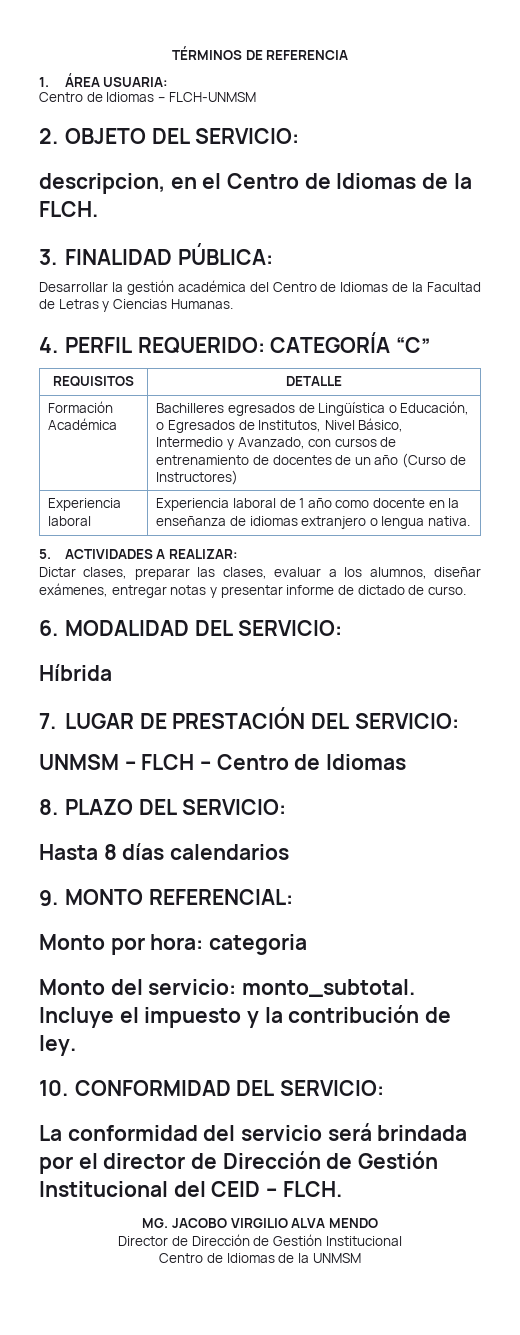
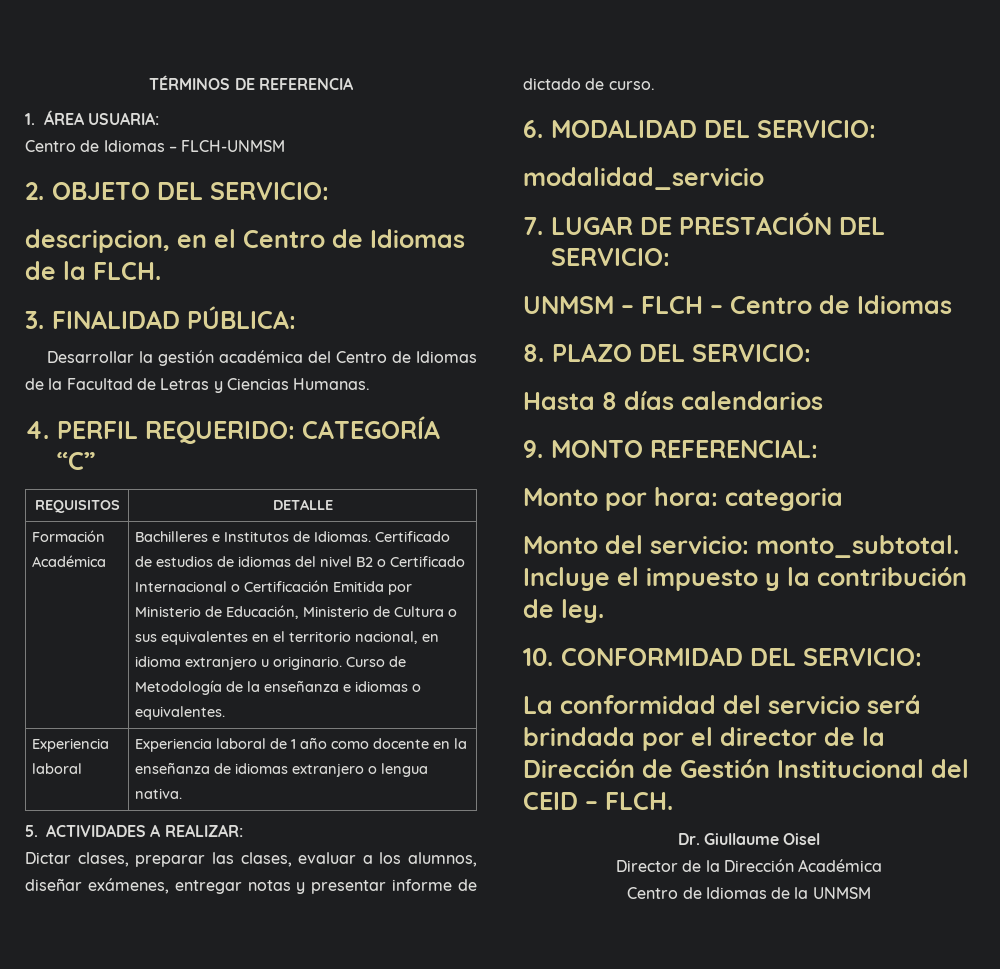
- Bachilleres egresados de Lingüística o Educación, o Egresados de Institutos, Nivel Básico, Intermedio y Avanzado, con cursos de entrenamiento de docentes de un año (Curso de Instructores)
+ Bachilleres e Institutos de Idiomas. Certificado de estudios de idiomas del nivel B2 o Certificado Internacional o Certificación Emitida por Ministerio de Educación, Ministerio de Cultura o sus equivalentes en el territorio nacional, en idioma extranjero u originario. Curso de Metodología de la enseñanza e idiomas o equivalentes.
- Híbrida
+ modalidad_servicio
- La conformidad del servicio será brindada por el director de Dirección de Gestión Institucional del CEID – FLCH.
+ La conformidad del servicio será brindada por el director de la Dirección de Gestión Institucional del CEID – FLCH.
- MG. JACOBO VIRGILIO ALVA MENDO
- Director de Dirección de Gestión Institucional
+ Dr. Giullaume Oisel
+ Director de la Dirección Académica

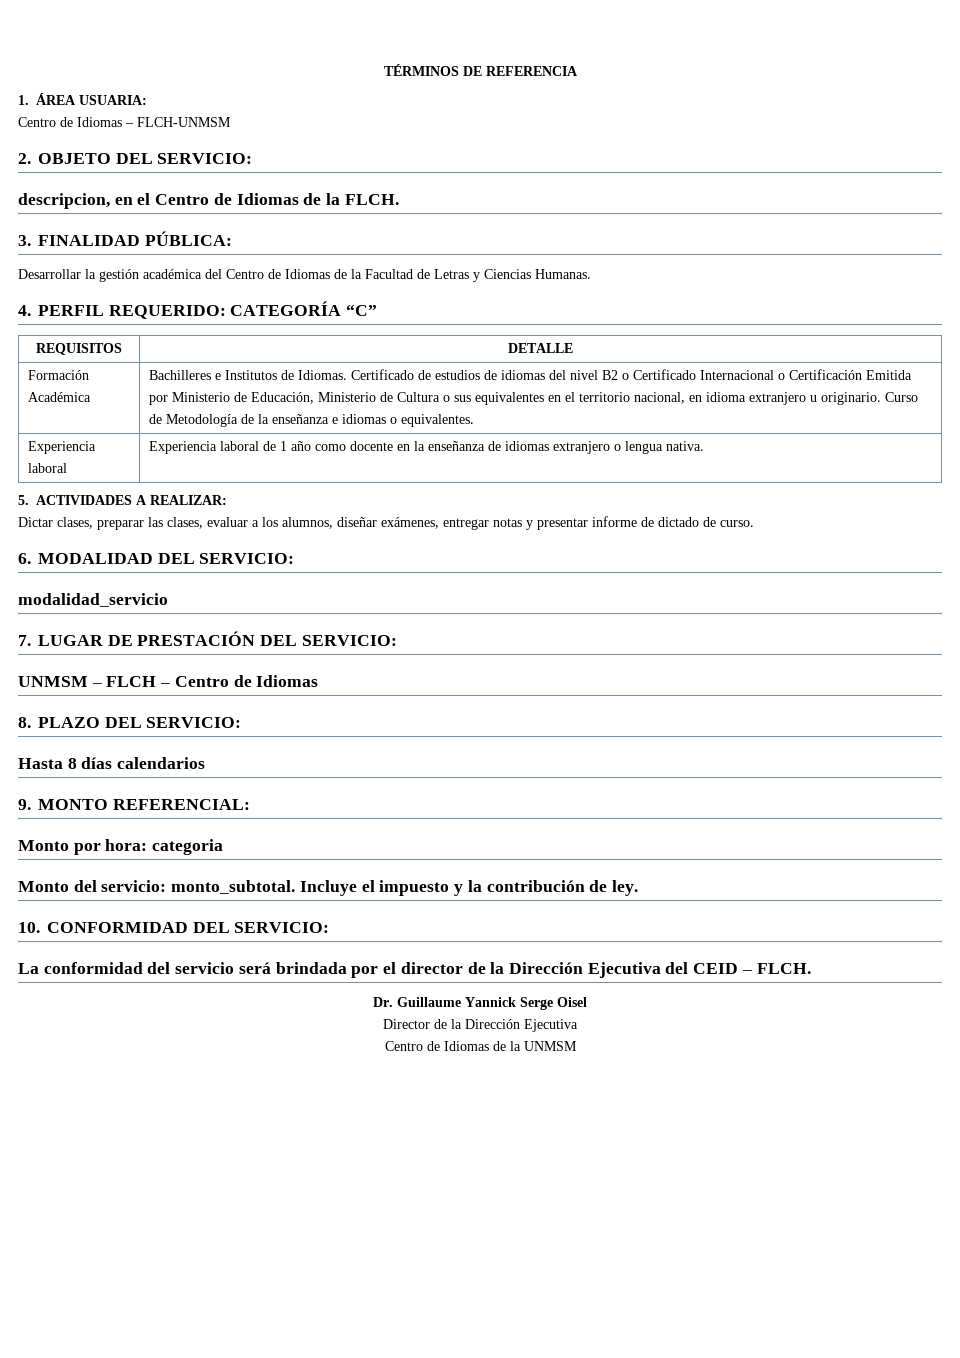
- La conformidad del servicio será brindada por el director de la Dirección de Gestión Institucional del CEID – FLCH.
+ La conformidad del servicio será brindada por el director de la Dirección Ejecutiva del CEID – FLCH.
- Dr. Giullaume Oisel
+ Dr. Guillaume Yannick Serge Oisel
- Director de la Dirección Académica
+ Director de la Dirección Ejecutiva

